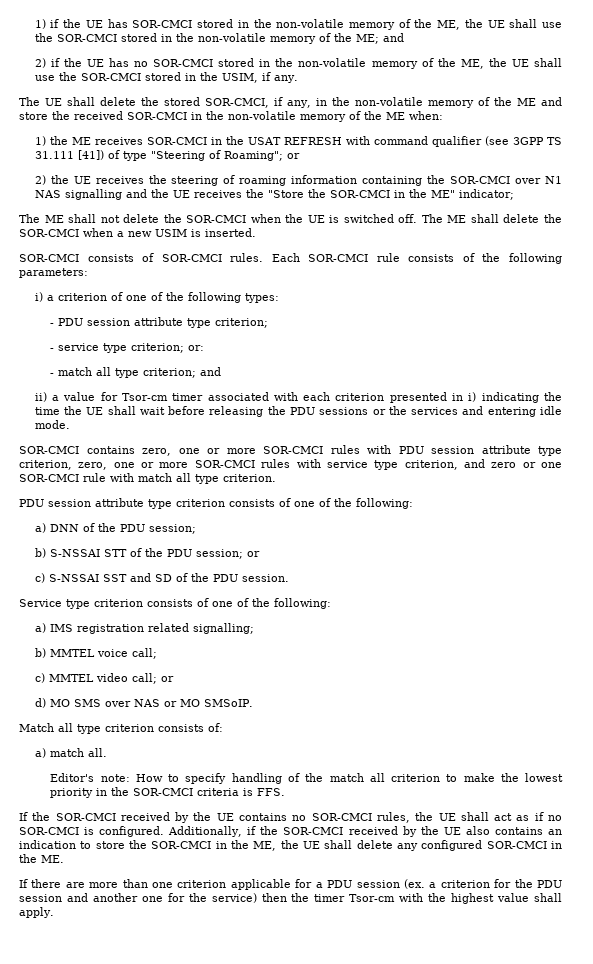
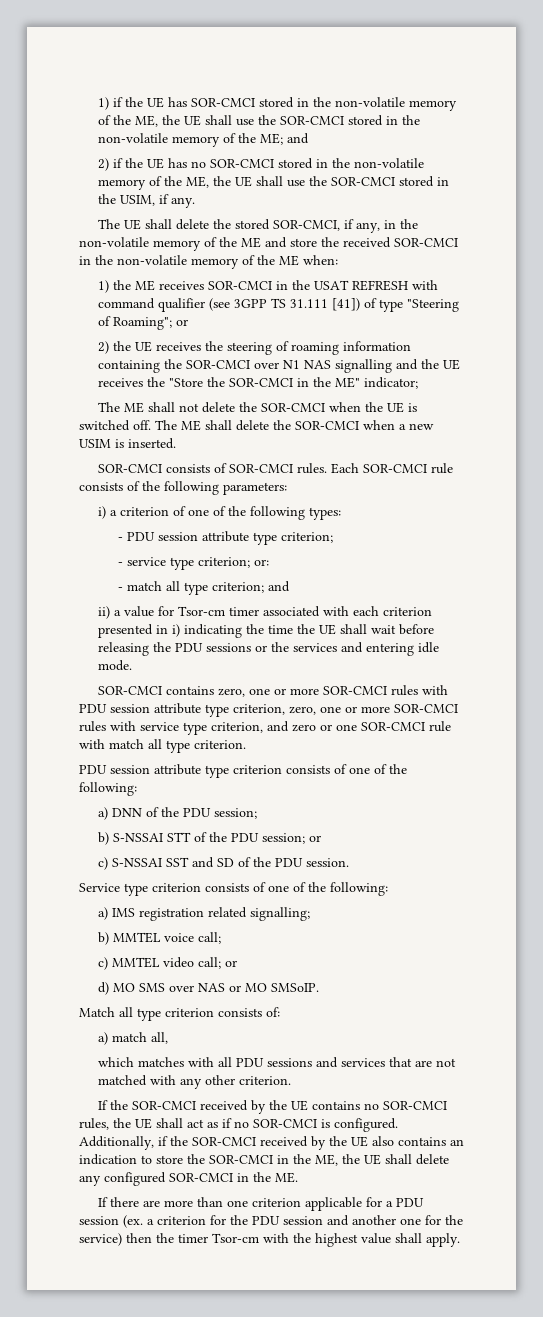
- a) match all.
- Editor's note: How to specify handling of the match all criterion to make the lowest priority in the SOR-CMCI criteria is FFS.
+ a) match all,
+ which matches with all PDU sessions and services that are not matched with any other criterion.

